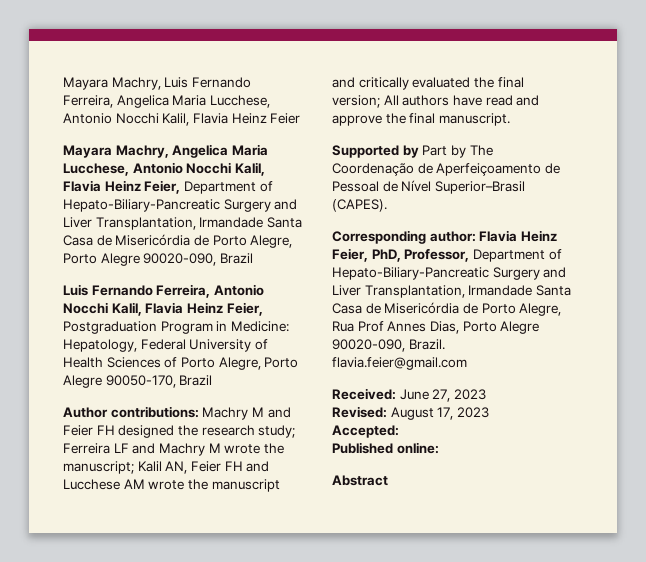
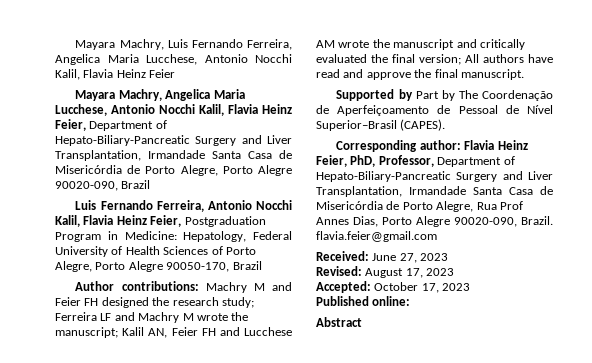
- Accepted:
+ Accepted: October 17, 2023

